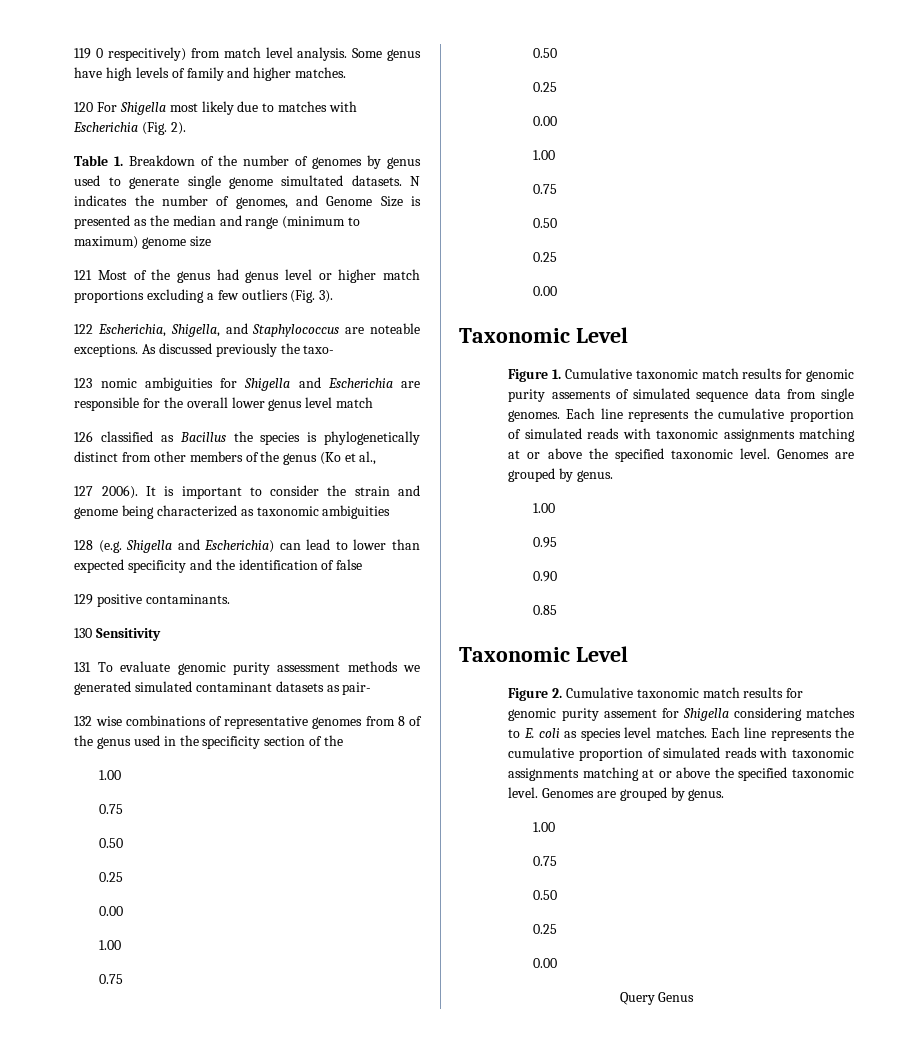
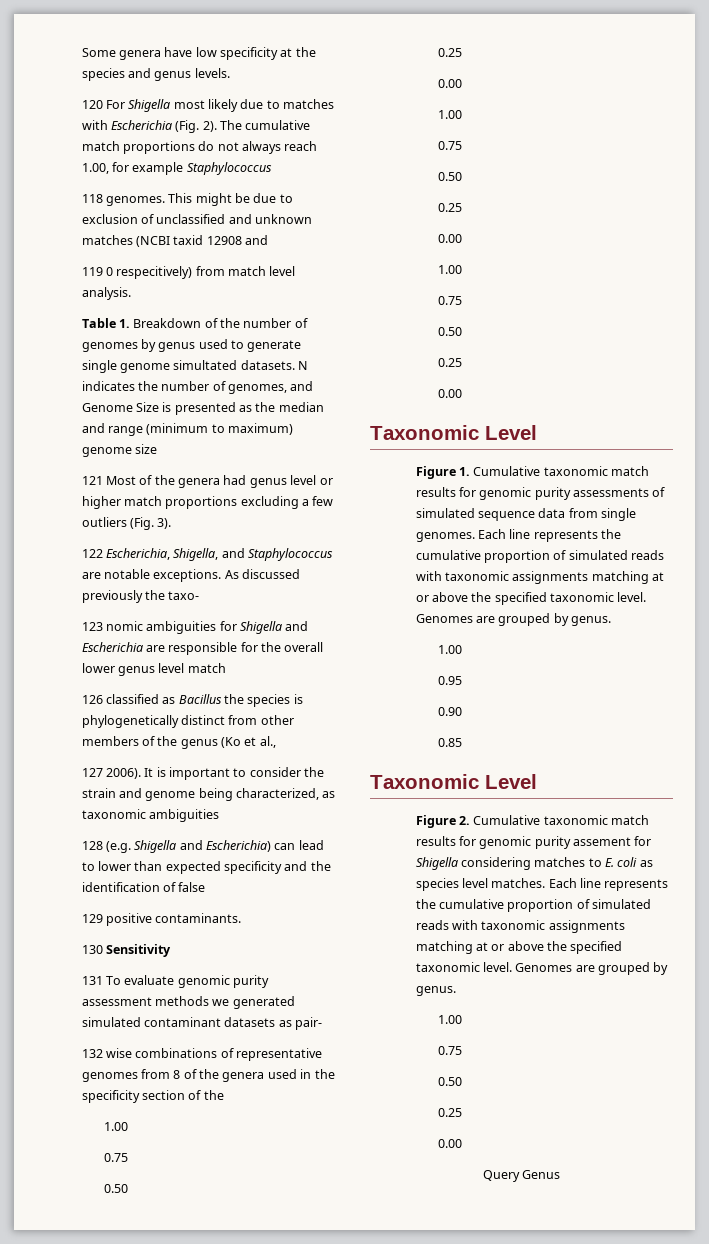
- 119 0 respecitively) from match level analysis. Some genus have high levels of family and higher matches.
+ Some genera have low specificity at the species and genus levels.
+ The cumulative match proportions do not always reach 1.00, for example Staphylococcus
+ 118 genomes. This might be due to exclusion of unclassified and unknown matches (NCBI taxid 12908 and
+ 119 0 respecitively) from match level analysis.
- 121 Most of the genus had genus level or higher match proportions excluding a few outliers (Fig. 3).
+ 121 Most of the genera had genus level or higher match proportions excluding a few outliers (Fig. 3).
- 122 Escherichia, Shigella, and Staphylococcus are noteable exceptions.
+ 122 Escherichia, Shigella, and Staphylococcus are notable exceptions.
- It is important to consider the strain and genome being characterized as taxonomic ambiguities
+ It is important to consider the strain and genome being characterized, as taxonomic ambiguities
- 132 wise combinations of representative genomes from 8 of the genus used in the specificity section of the
+ 132 wise combinations of representative genomes from 8 of the genera used in the specificity section of the
- Figure 1. Cumulative taxonomic match results for genomic purity assements of simulated sequence data from single genomes.
+ Figure 1. Cumulative taxonomic match results for genomic purity assessments of simulated sequence data from single genomes.

